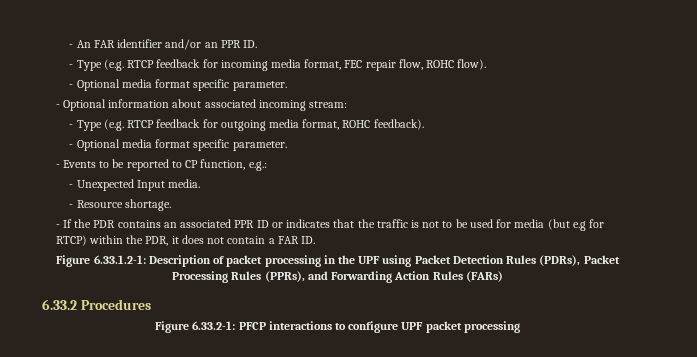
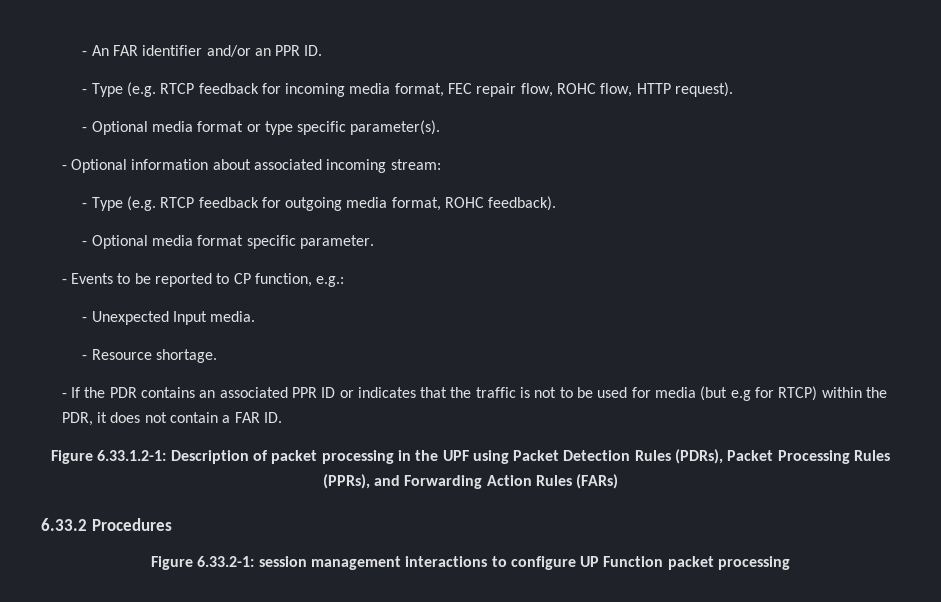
- - Type (e.g. RTCP feedback for incoming media format, FEC repair flow, ROHC flow).
- - Optional media format specific parameter.
+ - Type (e.g. RTCP feedback for incoming media format, FEC repair flow, ROHC flow, HTTP request).
+ - Optional media format or type specific parameter(s).
- Figure 6.33.2-1: PFCP interactions to configure UPF packet processing
+ Figure 6.33.2-1: session management interactions to configure UP Function packet processing

